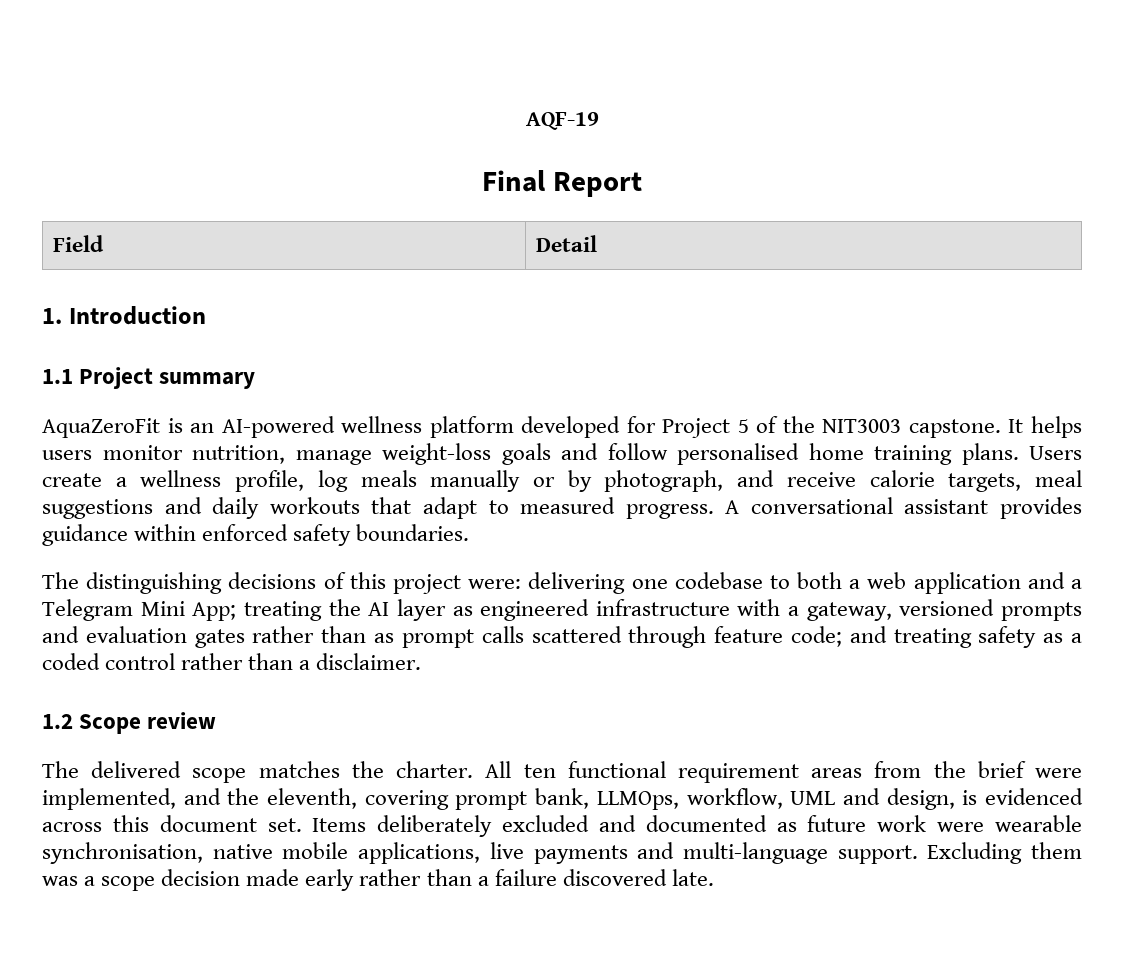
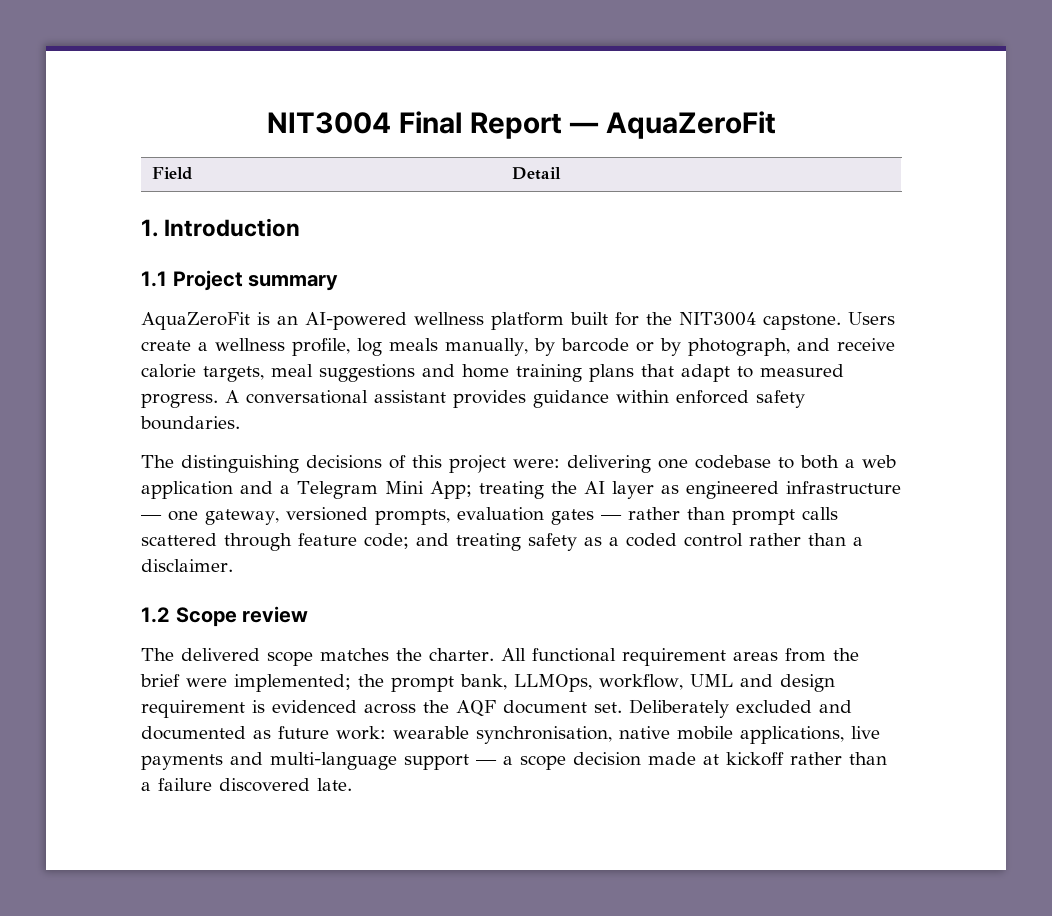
- AQF-19
- Final Report
+ NIT3004 Final Report — AquaZeroFit
- AquaZeroFit is an AI-powered wellness platform developed for Project 5 of the NIT3003 capstone. It helps users monitor nutrition, manage weight-loss goals and follow personalised home training plans.
+ AquaZeroFit is an AI-powered wellness platform built for the NIT3004 capstone.
- Users create a wellness profile, log meals manually or by photograph, and receive calorie targets, meal suggestions and daily workouts that adapt to measured progress.
+ Users create a wellness profile, log meals manually, by barcode or by photograph, and receive calorie targets, meal suggestions and home training plans that adapt to measured progress.
- The distinguishing decisions of this project were: delivering one codebase to both a web application and a Telegram Mini App; treating the AI layer as engineered infrastructure with a gateway, versioned prompts and evaluation gates rather than as prompt calls scattered through feature code; and treating safety as a coded control rather than a disclaimer.
+ The distinguishing decisions of this project were: delivering one codebase to both a web application and a Telegram Mini App; treating the AI layer as engineered infrastructure — one gateway, versioned prompts, evaluation gates — rather than prompt calls scattered through feature code; and treating safety as a coded control rather than a disclaimer.
- All ten functional requirement areas from the brief were implemented, and the eleventh, covering prompt bank, LLMOps, workflow, UML and design, is evidenced across this document set. Items deliberately excluded and documented as future work were wearable synchronisation, native mobile applications, live payments and multi-language support. Excluding them was a scope decision made early rather than a failure discovered late.
+ All functional requirement areas from the brief were implemented; the prompt bank, LLMOps, workflow, UML and design requirement is evidenced across the AQF document set. Deliberately excluded and documented as future work: wearable synchronisation, native mobile applications, live payments and multi-language support — a scope decision made at kickoff rather than a failure discovered late.

